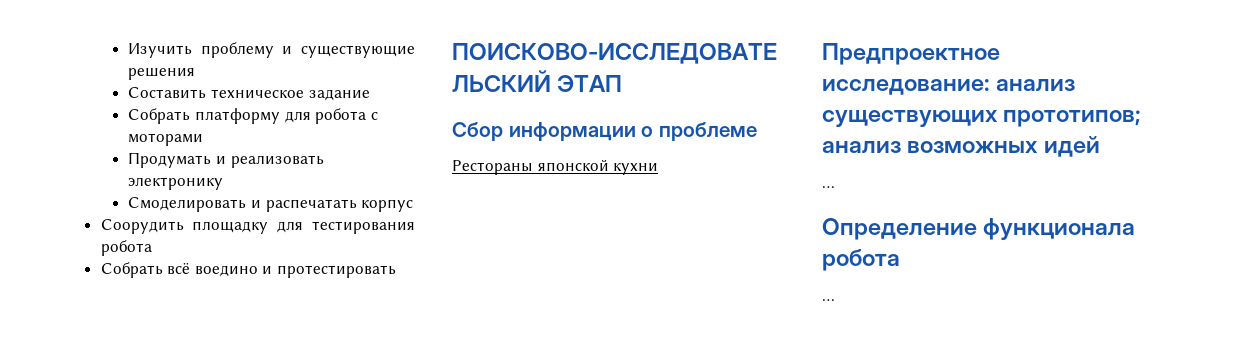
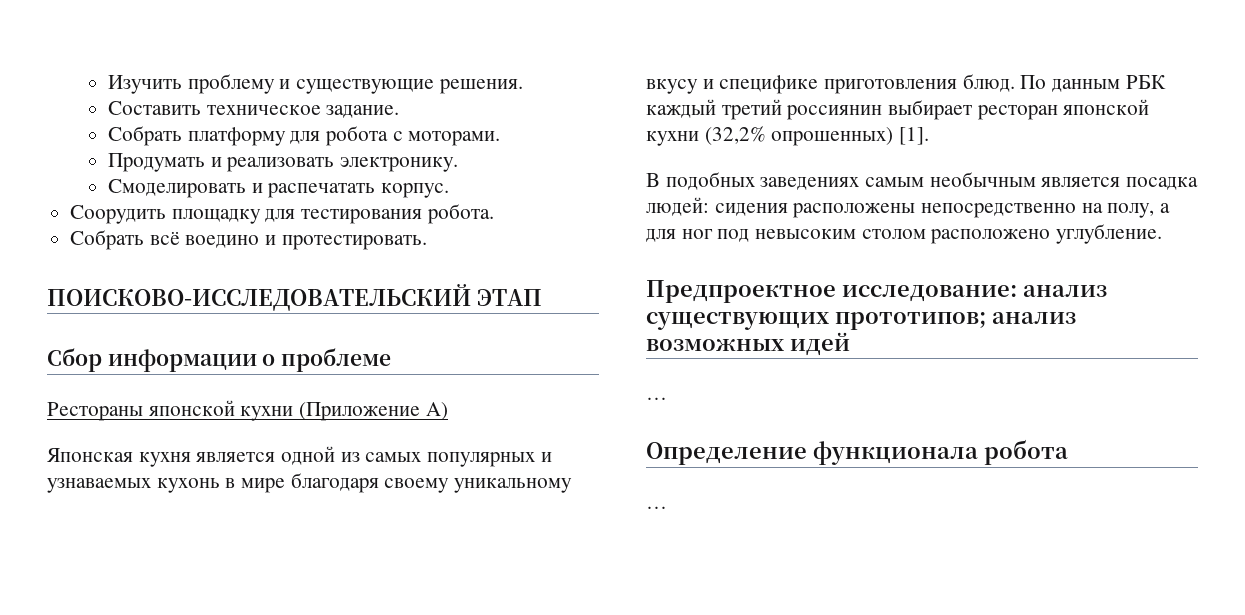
- Изучить проблему и существующие решения
+ Изучить проблему и существующие решения.
- Составить техническое задание
+ Составить техническое задание.
- Собрать платформу для робота с моторами
+ Собрать платформу для робота с моторами.
- Продумать и реализовать электронику
+ Продумать и реализовать электронику.
- Смоделировать и распечатать корпус
+ Смоделировать и распечатать корпус.
- Соорудить площадку для тестирования робота
+ Соорудить площадку для тестирования робота.
- Собрать всё воедино и протестировать
+ Собрать всё воедино и протестировать.
- Рестораны японской кухни
+ Рестораны японской кухни (Приложение А)
+ Японская кухня является одной из самых популярных и узнаваемых кухонь в мире благодаря своему уникальному вкусу и специфике приготовления блюд. По данным РБК каждый третий россиянин выбирает ресторан японской кухни (32,2% опрошенных) [1].
+ В подобных заведениях самым необычным является посадка людей: сидения расположены непосредственно на полу, а для ног под невысоким столом расположено углубление.

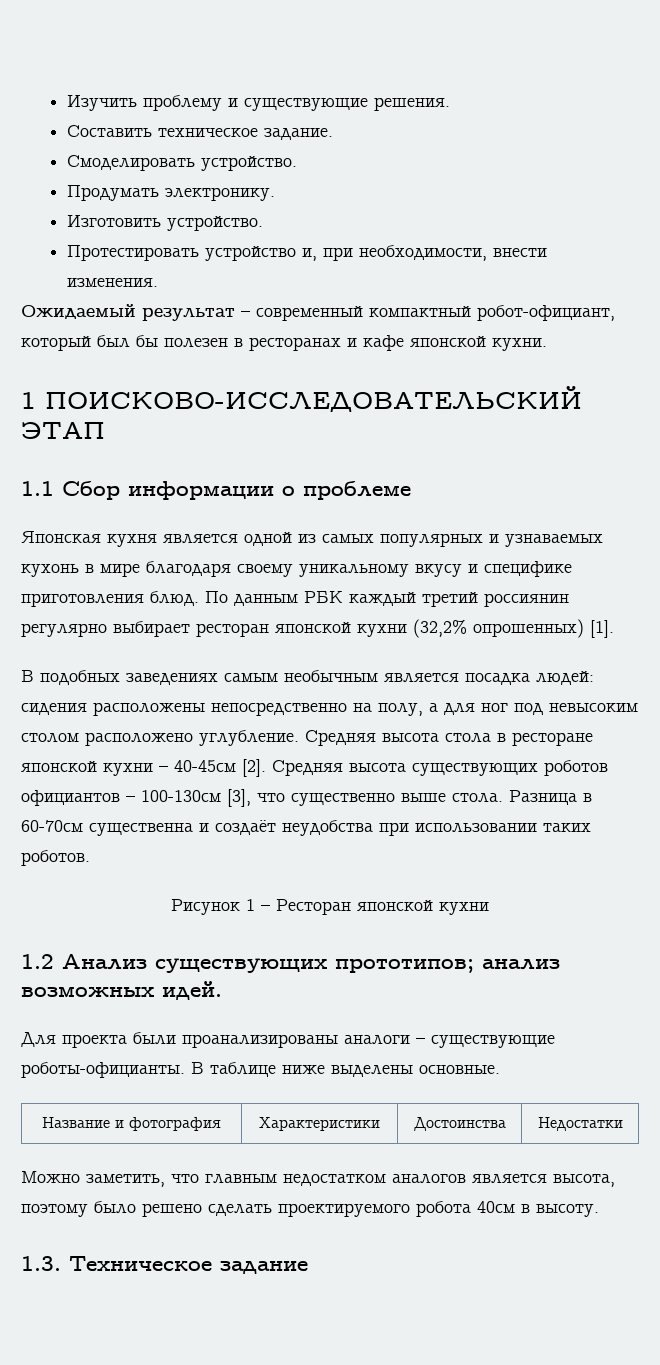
- Собрать платформу для робота с моторами.
+ Смоделировать устройство.
- Продумать и реализовать электронику.
+ Продумать электронику.
- Смоделировать и распечатать корпус.
- Соорудить площадку для тестирования робота.
- Собрать всё воедино и протестировать.
- ПОИСКОВО-ИССЛЕДОВАТЕЛЬСКИЙ ЭТАП
+ Изготовить устройство.
+ Протестировать устройство и, при необходимости, внести изменения.
+ Ожидаемый результат – современный компактный робот-официант, который был бы полезен в ресторанах и кафе японской кухни.
+ 1 ПОИСКОВО-ИССЛЕДОВАТЕЛЬСКИЙ ЭТАП
- Сбор информации о проблеме
+ 1.1 Сбор информации о проблеме
- Рестораны японской кухни (Приложение А)
- По данным РБК каждый третий россиянин выбирает ресторан японской кухни (32,2% опрошенных) [1].
+ По данным РБК каждый третий россиянин регулярно выбирает ресторан японской кухни (32,2% опрошенных) [1].
- В подобных заведениях самым необычным является посадка людей: сидения расположены непосредственно на полу, а для ног под невысоким столом расположено углубление.
- Предпроектное исследование: анализ существующих прототипов; анализ возможных идей
- …
- Определение функционала робота
- …
+ В подобных заведениях самым необычным является посадка людей: сидения расположены непосредственно на полу, а для ног под невысоким столом расположено углубление. Средняя высота стола в ресторане японской кухни – 40-45см [2]. Средняя высота существующих роботов официантов – 100-130см [3], что существенно выше стола. Разница в 60-70см существенна и создаёт неудобства при использовании таких роботов.
+ Рисунок 1 – Ресторан японской кухни
+ 1.2 Анализ существующих прототипов; анализ возможных идей.
+ Для проекта были проанализированы аналоги – существующие роботы-официанты. В таблице ниже выделены основные.
+ Название и фотография | Характеристики | Достоинства | Недостатки
+ Можно заметить, что главным недостатком аналогов является высота, поэтому было решено сделать проектируемого робота 40см в высоту.
+ 1.3. Техническое задание

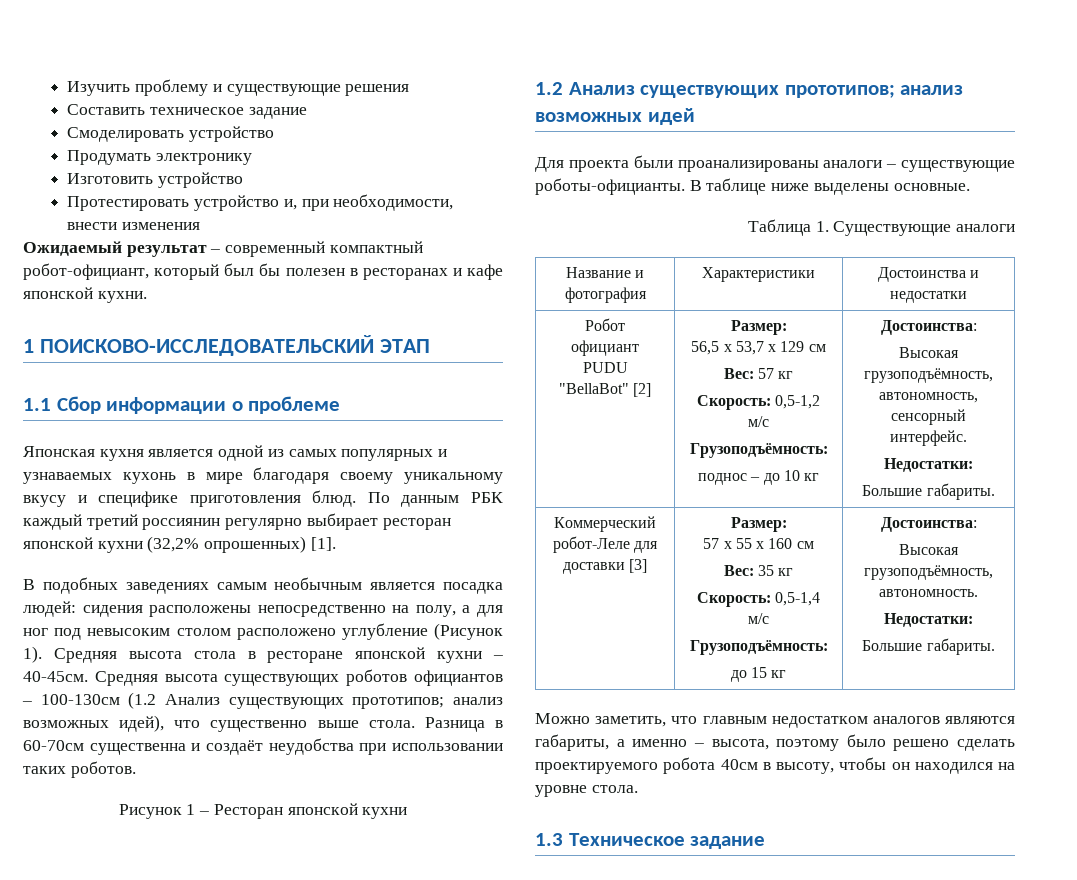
- Изучить проблему и существующие решения.
+ Изучить проблему и существующие решения
- Составить техническое задание.
+ Составить техническое задание
- Смоделировать устройство.
+ Смоделировать устройство
- Продумать электронику.
+ Продумать электронику
- Изготовить устройство.
+ Изготовить устройство
- Протестировать устройство и, при необходимости, внести изменения.
+ Протестировать устройство и, при необходимости, внести изменения
- В подобных заведениях самым необычным является посадка людей: сидения расположены непосредственно на полу, а для ног под невысоким столом расположено углубление.
+ В подобных заведениях самым необычным является посадка людей: сидения расположены непосредственно на полу, а для ног под невысоким столом расположено углубление (Рисунок 1).
- Средняя высота стола в ресторане японской кухни – 40-45см [2].
+ Средняя высота стола в ресторане японской кухни – 40-45см.
- Средняя высота существующих роботов официантов – 100-130см [3], что существенно выше стола.
+ Средняя высота существующих роботов официантов – 100-130см (1.2 Анализ существующих прототипов; анализ возможных идей), что существенно выше стола.
- 1.2 Анализ существующих прототипов; анализ возможных идей.
+ 1.2 Анализ существующих прототипов; анализ возможных идей
+ Таблица 1. Существующие аналоги
- Название и фотография | Характеристики | Достоинства | Недостатки
+ Название и фотография | Характеристики | Достоинства и недостатки
+ Робот официант PUDU "BellaBot" [2] | Размер:
+ 56,5 х 53,7 х 129 см
+ Вес: 57 кг
+ Скорость: 0,5-1,2 м/с
+ Грузоподъёмность:
+ поднос – до 10 кг | Достоинства:
+ Высокая грузоподъёмность, автономность, сенсорный интерфейс.
+ Недостатки:
+ Большие габариты.
+ Коммерческий робот-Леле для доставки [3] | Размер:
+ 57 x 55 x 160 см
+ Вес: 35 кг
+ Скорость: 0,5-1,4 м/с
+ Грузоподъёмность:
+ до 15 кг | Достоинства:
+ Высокая грузоподъёмность, автономность.
+ Недостатки:
+ Большие габариты.
- Можно заметить, что главным недостатком аналогов является высота, поэтому было решено сделать проектируемого робота 40см в высоту.
- 1.3. Техническое задание
+ Можно заметить, что главным недостатком аналогов являются габариты, а именно – высота, поэтому было решено сделать проектируемого робота 40см в высоту, чтобы он находился на уровне стола.
+ 1.3 Техническое задание

